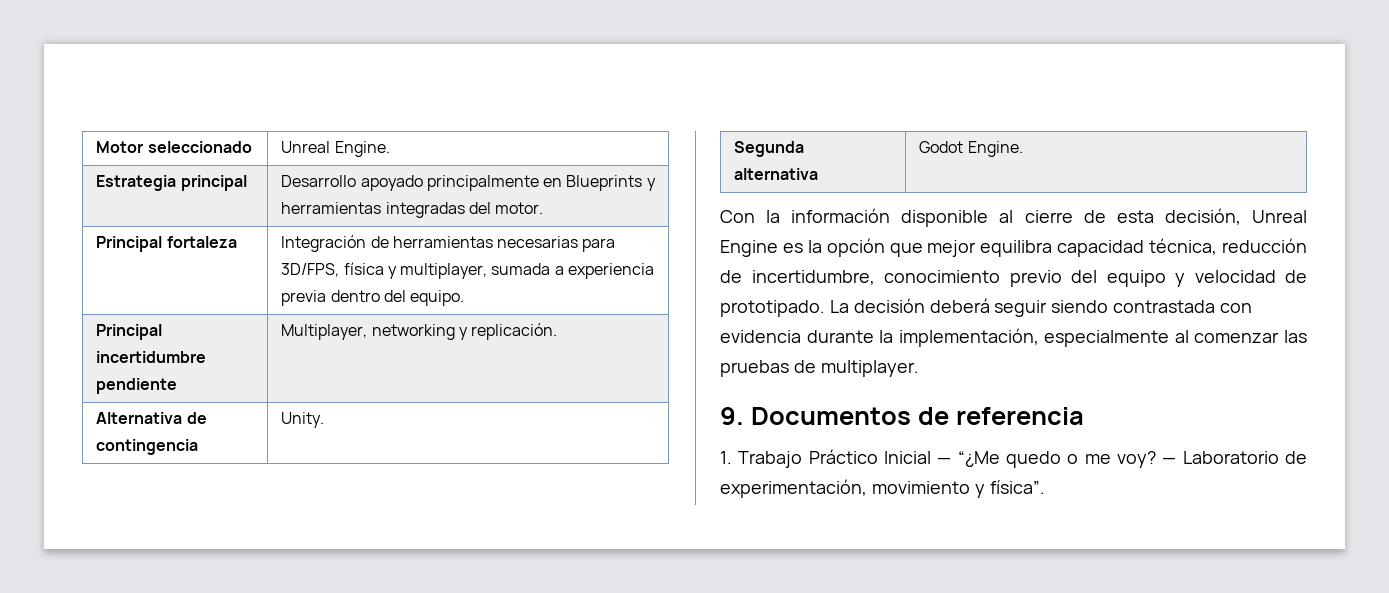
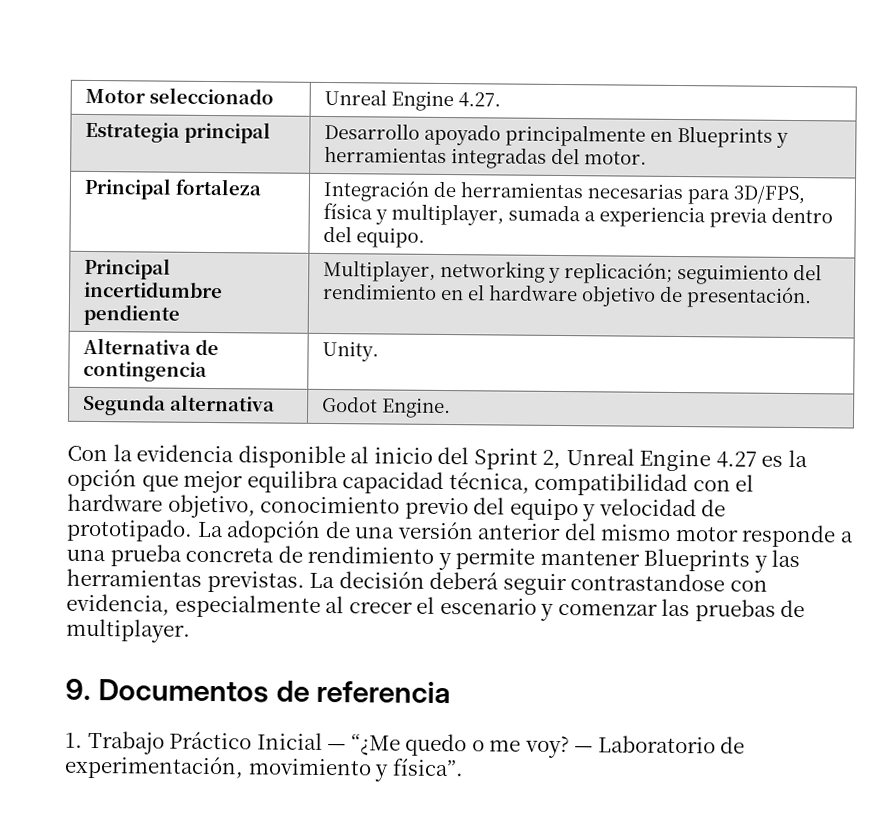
- Motor seleccionado | Unreal Engine.
+ Motor seleccionado | Unreal Engine 4.27.
- Principal incertidumbre pendiente | Multiplayer, networking y replicación.
+ Principal incertidumbre pendiente | Multiplayer, networking y replicación; seguimiento del rendimiento en el hardware objetivo de presentación.
- Con la información disponible al cierre de esta decisión, Unreal Engine es la opción que mejor equilibra capacidad técnica, reducción de incertidumbre, conocimiento previo del equipo y velocidad de prototipado.
+ Con la evidencia disponible al inicio del Sprint 2, Unreal Engine 4.27 es la opción que mejor equilibra capacidad técnica, compatibilidad con el hardware objetivo, conocimiento previo del equipo y velocidad de prototipado.
- La decisión deberá seguir siendo contrastada con evidencia durante la implementación, especialmente al comenzar las pruebas de multiplayer.
+ La adopción de una versión anterior del mismo motor responde a una prueba concreta de rendimiento y permite mantener Blueprints y las herramientas previstas. La decisión deberá seguir contrastandose con evidencia, especialmente al crecer el escenario y comenzar las pruebas de multiplayer.

